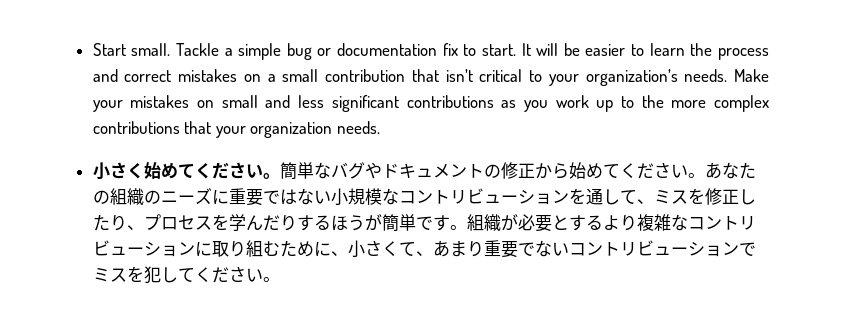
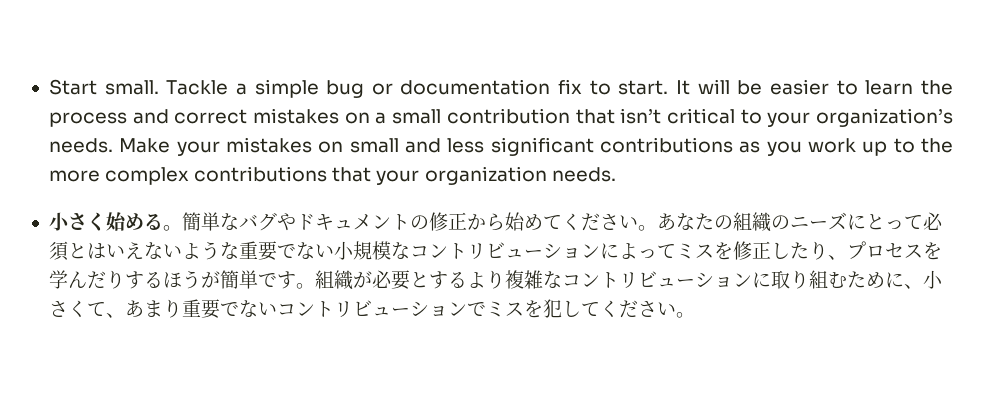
- 小さく始めてください。
+ 小さく始める。
- あなたの組織のニーズに重要ではない小規模なコントリビューションを通して、ミスを修正したり、プロセスを学んだりするほうが簡単です。
+ あなたの組織のニーズにとって必須とはいえないような重要でない小規模なコントリビューションによってミスを修正したり、プロセスを学んだりするほうが簡単です。

